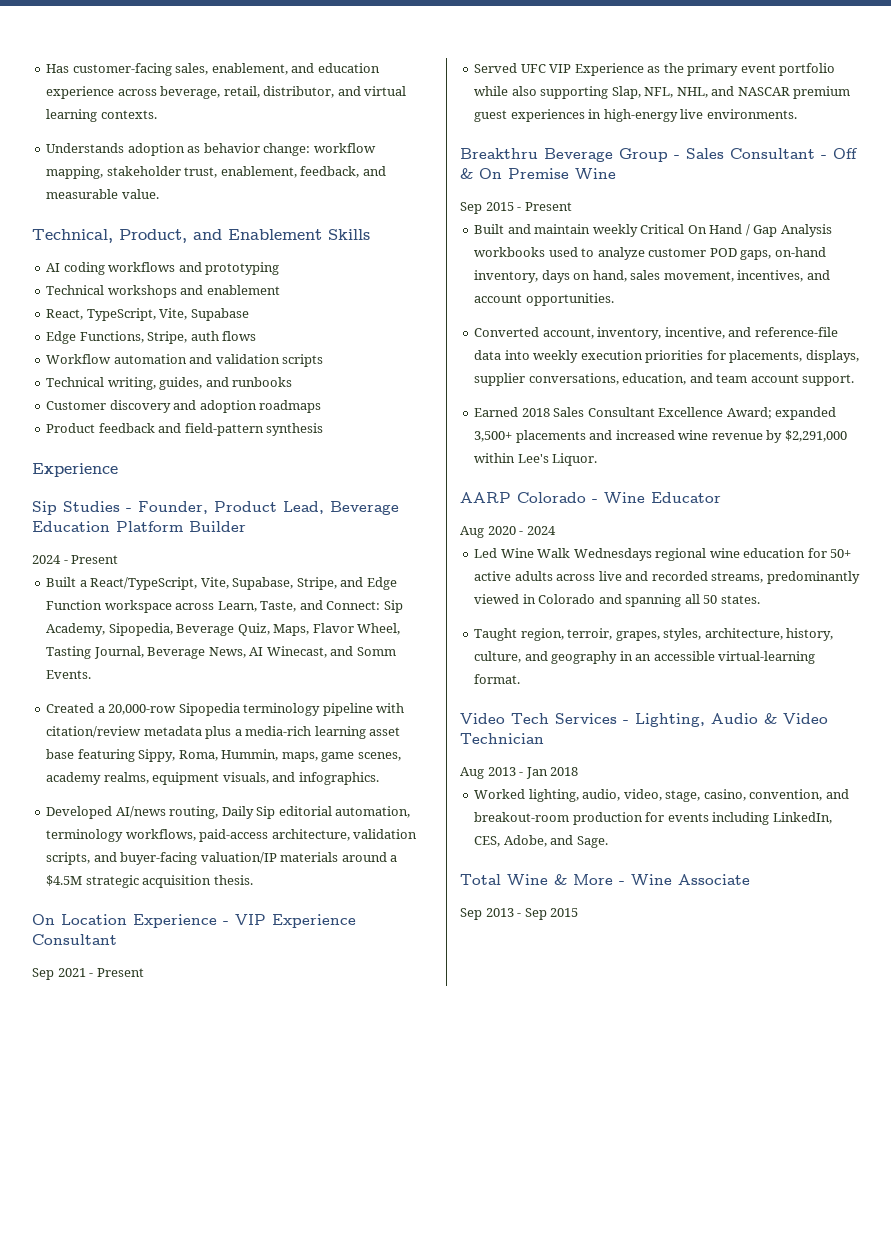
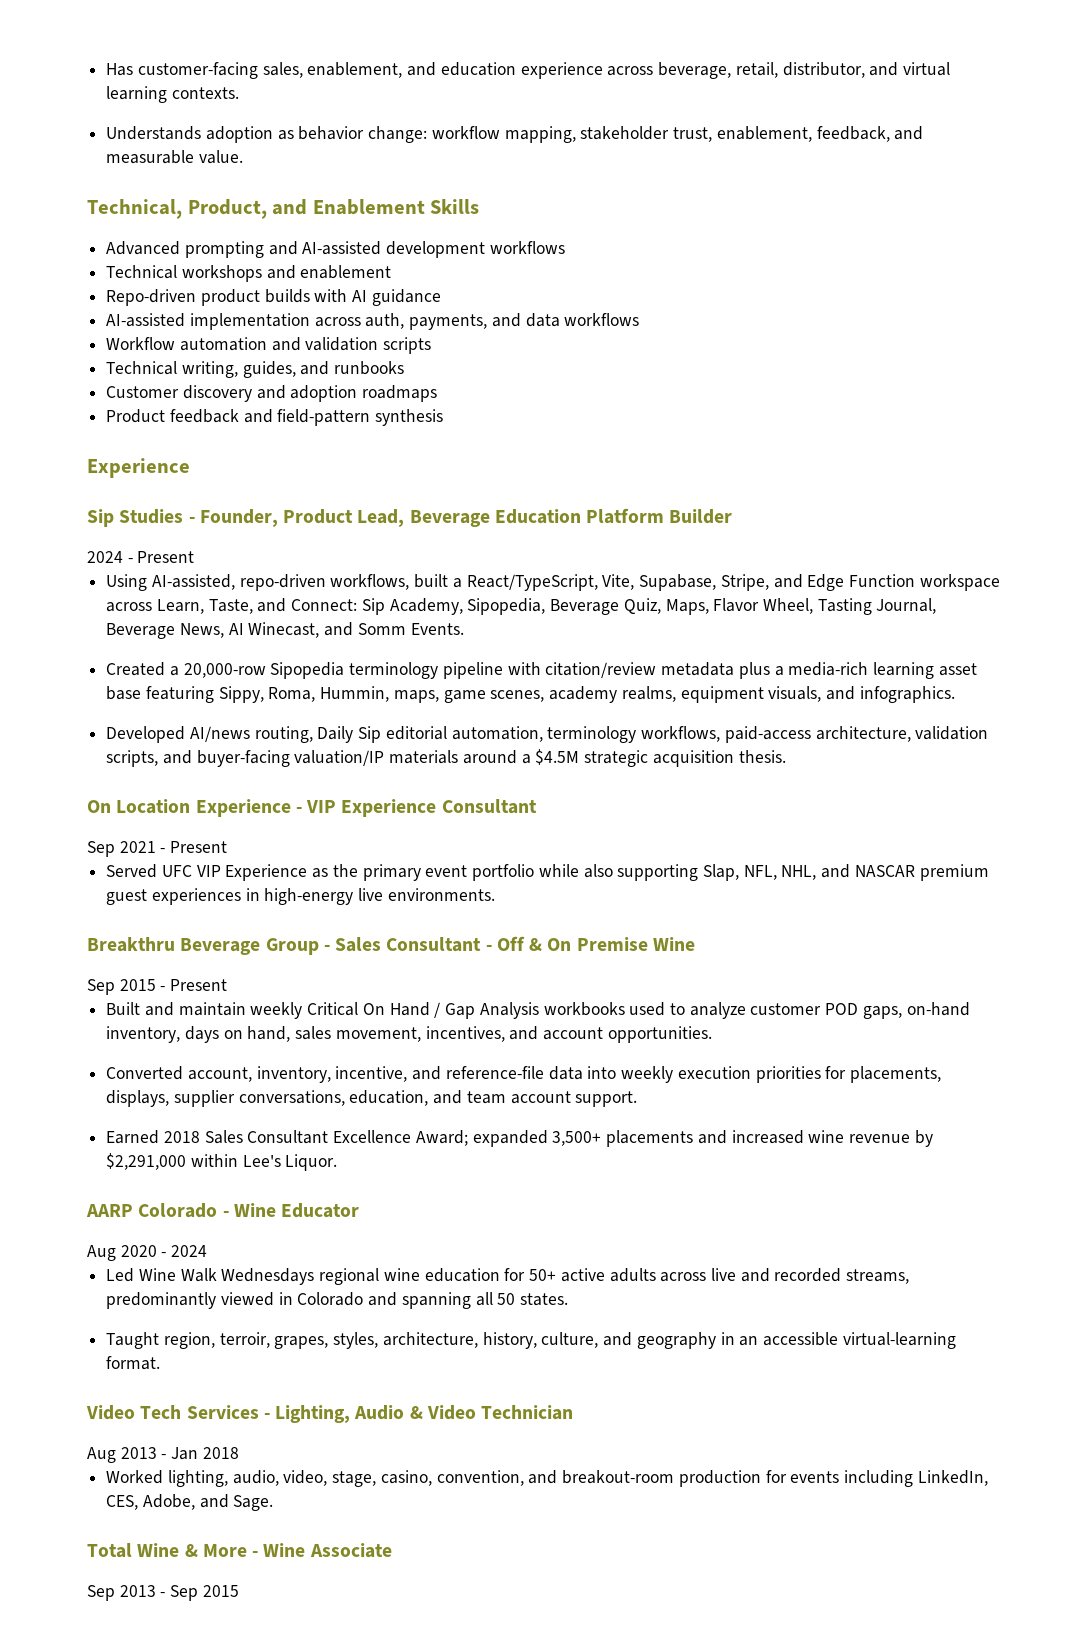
- AI coding workflows and prototyping
+ Advanced prompting and AI-assisted development workflows
- React, TypeScript, Vite, Supabase
- Edge Functions, Stripe, auth flows
+ Repo-driven product builds with AI guidance
+ AI-assisted implementation across auth, payments, and data workflows
- Built a React/TypeScript, Vite, Supabase, Stripe, and Edge Function workspace across Learn, Taste, and Connect: Sip Academy, Sipopedia, Beverage Quiz, Maps, Flavor Wheel, Tasting Journal, Beverage News, AI Winecast, and Somm Events.
+ Using AI-assisted, repo-driven workflows, built a React/TypeScript, Vite, Supabase, Stripe, and Edge Function workspace across Learn, Taste, and Connect: Sip Academy, Sipopedia, Beverage Quiz, Maps, Flavor Wheel, Tasting Journal, Beverage News, AI Winecast, and Somm Events.

